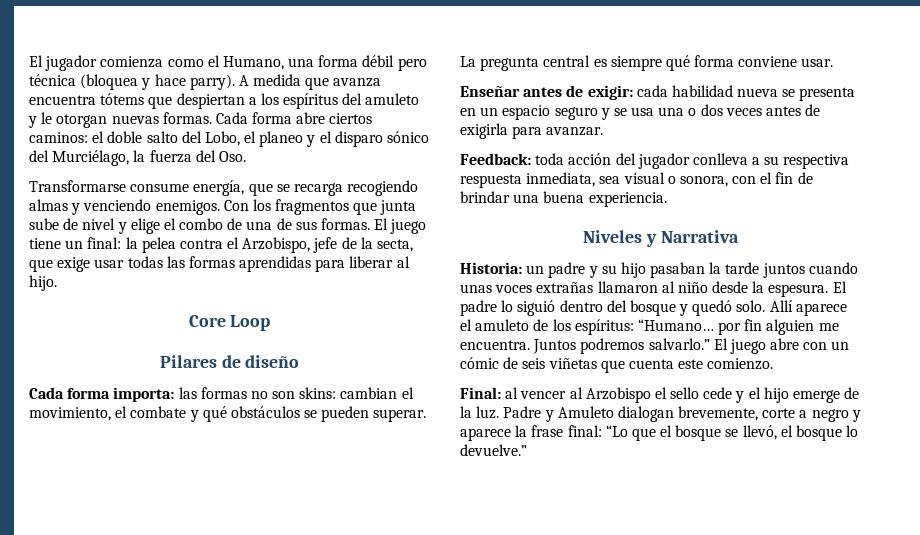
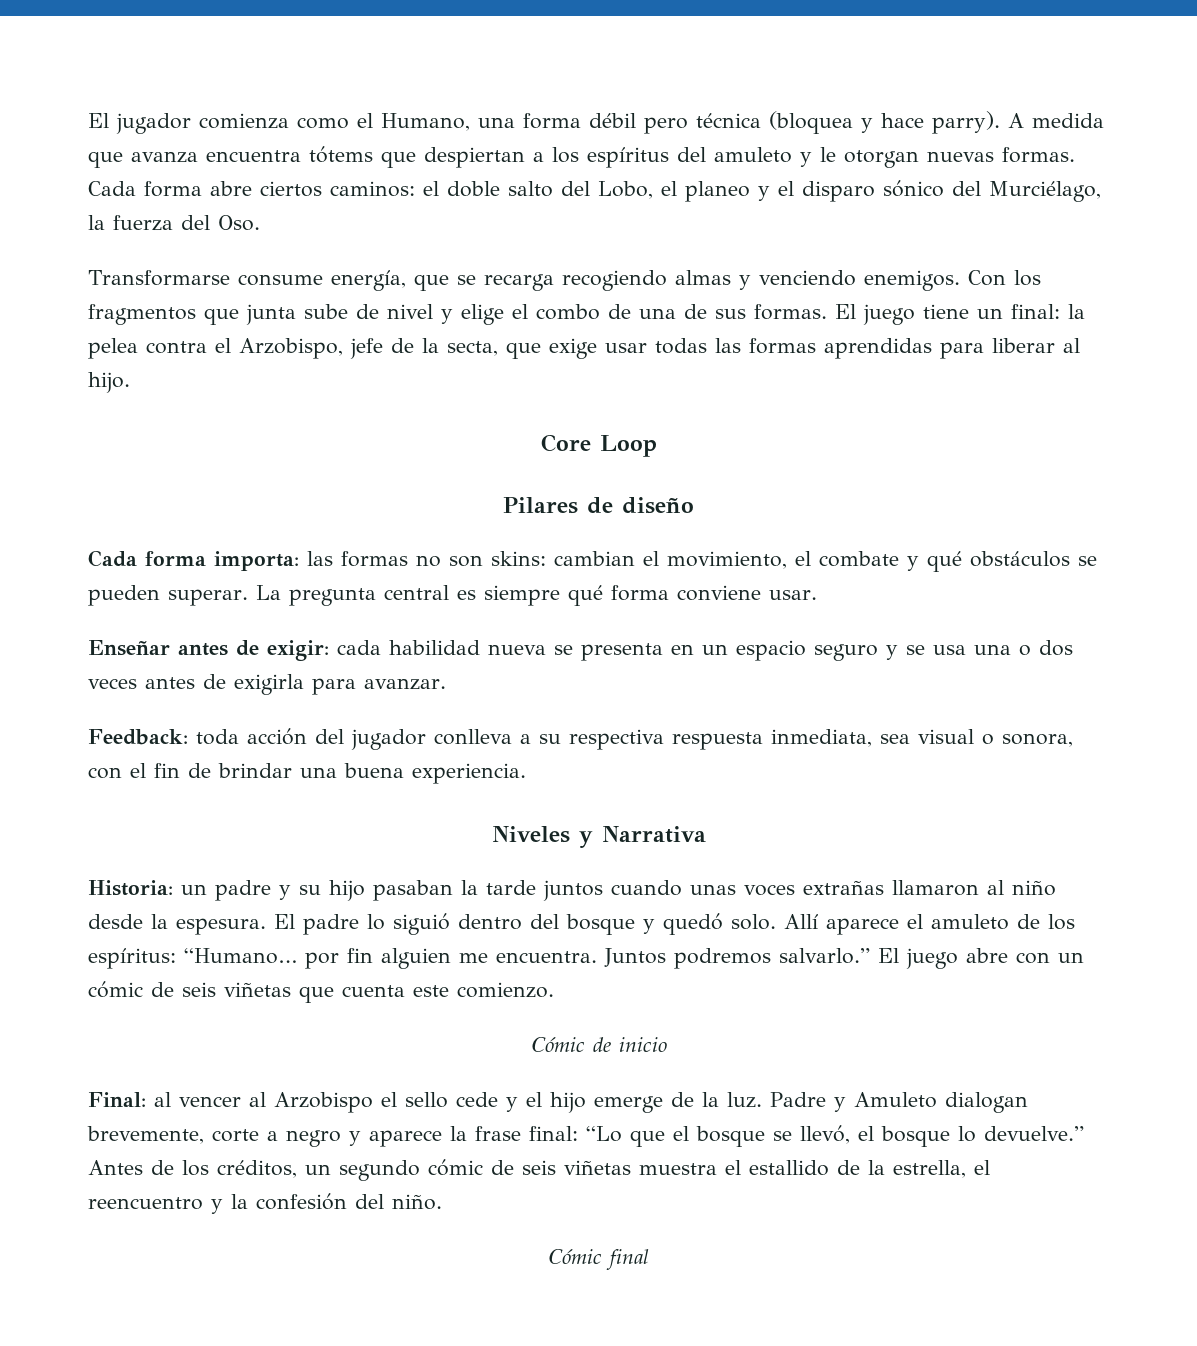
+ Cómic de inicio
+ Antes de los créditos, un segundo cómic de seis viñetas muestra el estallido de la estrella, el reencuentro y la confesión del niño.
+ Cómic final

